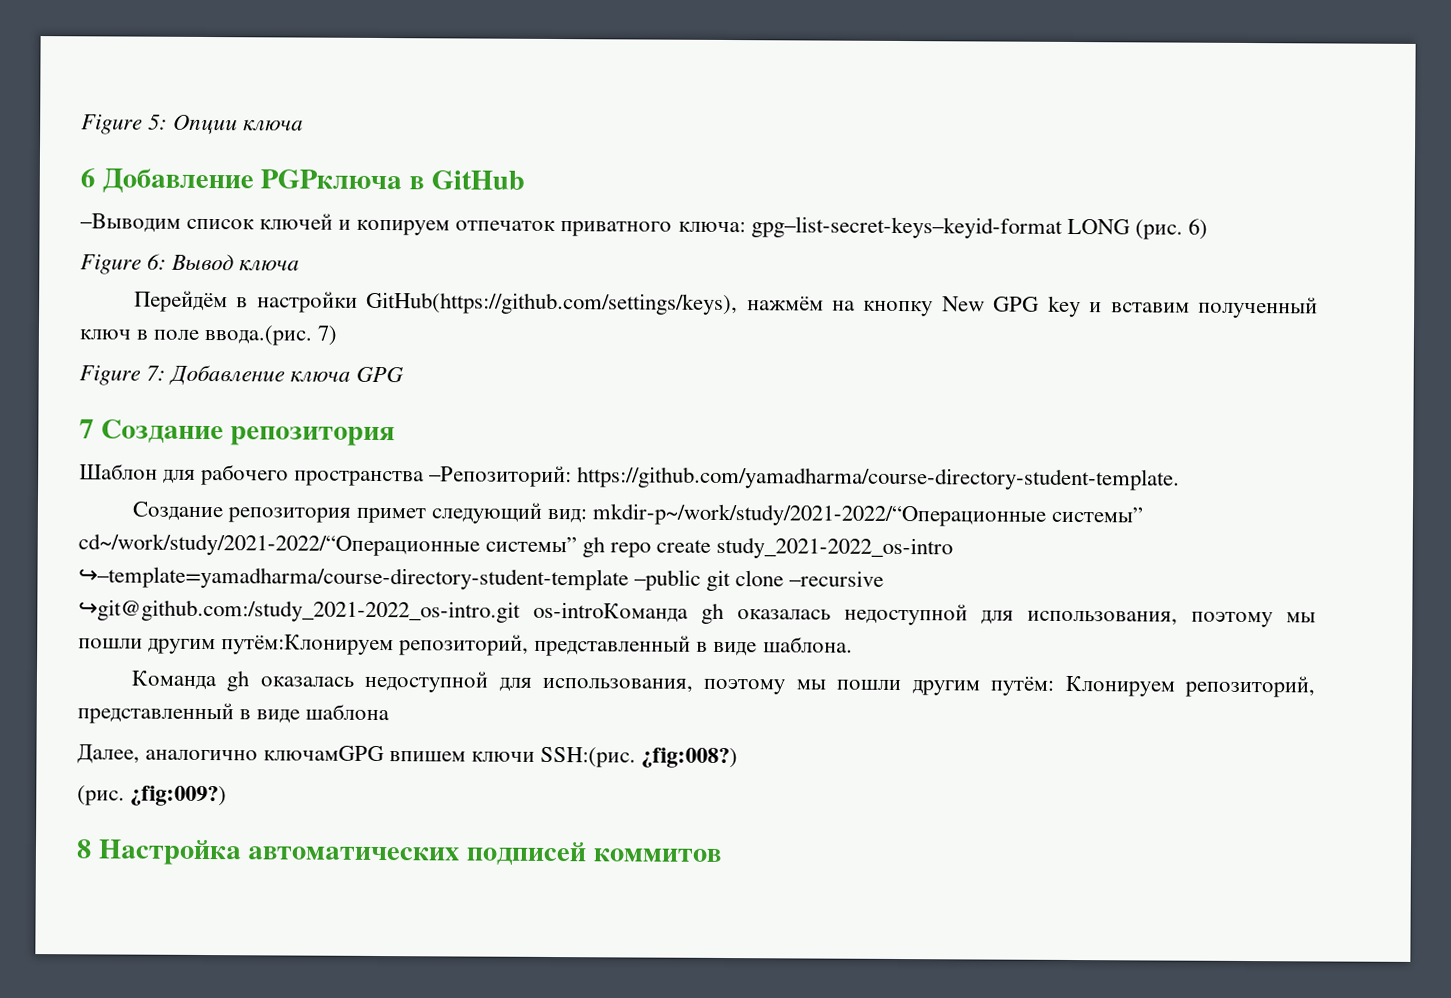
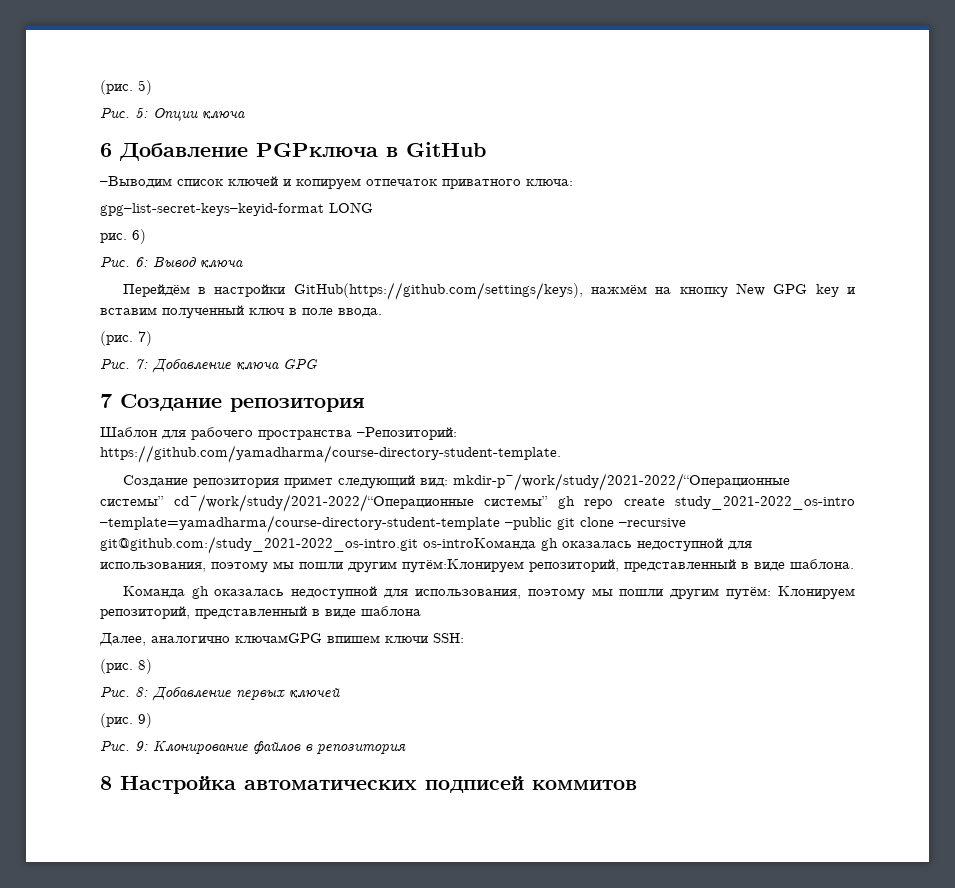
- Figure 5: Опции ключа
+ (рис. 5)
+ Рис. 5: Опции ключа
- –Выводим список ключей и копируем отпечаток приватного ключа: gpg–list-secret-keys–keyid-format LONG (рис.
+ –Выводим список ключей и копируем отпечаток приватного ключа:
+ gpg–list-secret-keys–keyid-format LONG
+ рис.
- Figure 6: Вывод ключа
+ Рис. 6: Вывод ключа
- Перейдём в настройки GitHub(https://github.com/settings/keys), нажмём на кнопку New GPG key и вставим полученный ключ в поле ввода.(рис. 7)
+ Перейдём в настройки GitHub(https://github.com/settings/keys), нажмём на кнопку New GPG key и вставим полученный ключ в поле ввода.
+ (рис. 7)
- Figure 7: Добавление ключа GPG
+ Рис. 7: Добавление ключа GPG
- Создание репозитория примет следующий вид: mkdir-p~/work/study/2021-2022/“Операционные системы” cd~/work/study/2021-2022/“Операционные системы” gh repo create study_2021-2022_os-intro ↪–template=yamadharma/course-directory-student-template –public git clone –recursive ↪git@github.com:/study_2021-2022_os-intro.git os-introКоманда gh оказалась недоступной для использования, поэтому мы пошли другим путём:Клонируем репозиторий, представленный в виде шаблона.
+ Создание репозитория примет следующий вид: mkdir-p~/work/study/2021-2022/“Операционные системы” cd~/work/study/2021-2022/“Операционные системы” gh repo create study_2021-2022_os-intro –template=yamadharma/course-directory-student-template –public git clone –recursive git@github.com:/study_2021-2022_os-intro.git os-introКоманда gh оказалась недоступной для использования, поэтому мы пошли другим путём:Клонируем репозиторий, представленный в виде шаблона.
- Далее, аналогично ключамGPG впишем ключи SSH:(рис. ¿fig:008?)
- (рис. ¿fig:009?)
+ Далее, аналогично ключамGPG впишем ключи SSH:
+ (рис. 8)
+ Рис. 8: Добавление первых ключей
+ (рис. 9)
+ Рис. 9: Клонирование файлов в репозитория

